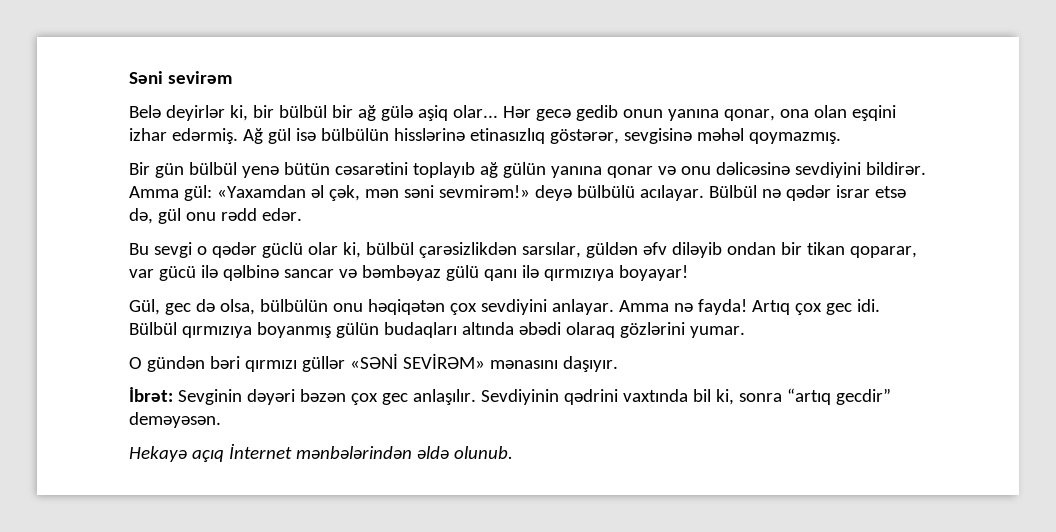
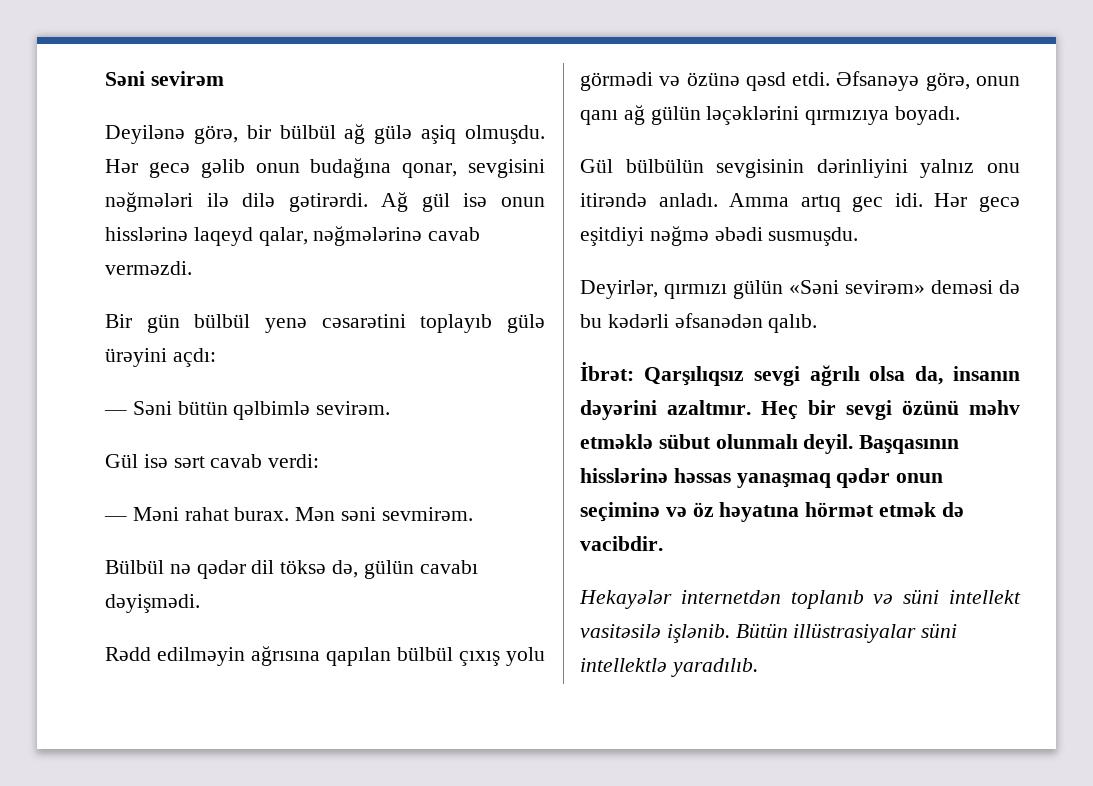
- Belə deyirlər ki, bir bülbül bir ağ gülə aşiq olar... Hər gecə gedib onun yanına qonar, ona olan eşqini izhar edərmiş. Ağ gül isə bülbülün hisslərinə etinasızlıq göstərər, sevgisinə məhəl qoymazmış.
+ Deyilənə görə, bir bülbül ağ gülə aşiq olmuşdu. Hər gecə gəlib onun budağına qonar, sevgisini nəğmələri ilə dilə gətirərdi. Ağ gül isə onun hisslərinə laqeyd qalar, nəğmələrinə cavab verməzdi.
- Bir gün bülbül yenə bütün cəsarətini toplayıb ağ gülün yanına qonar və onu dəlicəsinə sevdiyini bildirər. Amma gül: «Yaxamdan əl çək, mən səni sevmirəm!» deyə bülbülü acılayar. Bülbül nə qədər israr etsə də, gül onu rədd edər.
- Bu sevgi o qədər güclü olar ki, bülbül çarəsizlikdən sarsılar, güldən əfv diləyib ondan bir tikan qoparar, var gücü ilə qəlbinə sancar və bəmbəyaz gülü qanı ilə qırmızıya boyayar!
- Gül, gec də olsa, bülbülün onu həqiqətən çox sevdiyini anlayar. Amma nə fayda! Artıq çox gec idi. Bülbül qırmızıya boyanmış gülün budaqları altında əbədi olaraq gözlərini yumar.
- O gündən bəri qırmızı güllər «SƏNİ SEVİRƏM» mənasını daşıyır.
- İbrət: Sevginin dəyəri bəzən çox gec anlaşılır. Sevdiyinin qədrini vaxtında bil ki, sonra “artıq gecdir” deməyəsən.
- Hekayə açıq İnternet mənbələrindən əldə olunub.
+ Bir gün bülbül yenə cəsarətini toplayıb gülə ürəyini açdı:
+ — Səni bütün qəlbimlə sevirəm.
+ Gül isə sərt cavab verdi:
+ — Məni rahat burax. Mən səni sevmirəm.
+ Bülbül nə qədər dil töksə də, gülün cavabı dəyişmədi.
+ Rədd edilməyin ağrısına qapılan bülbül çıxış yolu görmədi və özünə qəsd etdi. Əfsanəyə görə, onun qanı ağ gülün ləçəklərini qırmızıya boyadı.
+ Gül bülbülün sevgisinin dərinliyini yalnız onu itirəndə anladı. Amma artıq gec idi. Hər gecə eşitdiyi nəğmə əbədi susmuşdu.
+ Deyirlər, qırmızı gülün «Səni sevirəm» deməsi də bu kədərli əfsanədən qalıb.
+ İbrət: Qarşılıqsız sevgi ağrılı olsa da, insanın dəyərini azaltmır. Heç bir sevgi özünü məhv etməklə sübut olunmalı deyil. Başqasının hisslərinə həssas yanaşmaq qədər onun seçiminə və öz həyatına hörmət etmək də vacibdir.
+ Hekayələr internetdən toplanıb və süni intellekt vasitəsilə işlənib. Bütün illüstrasiyalar süni intellektlə yaradılıb.

